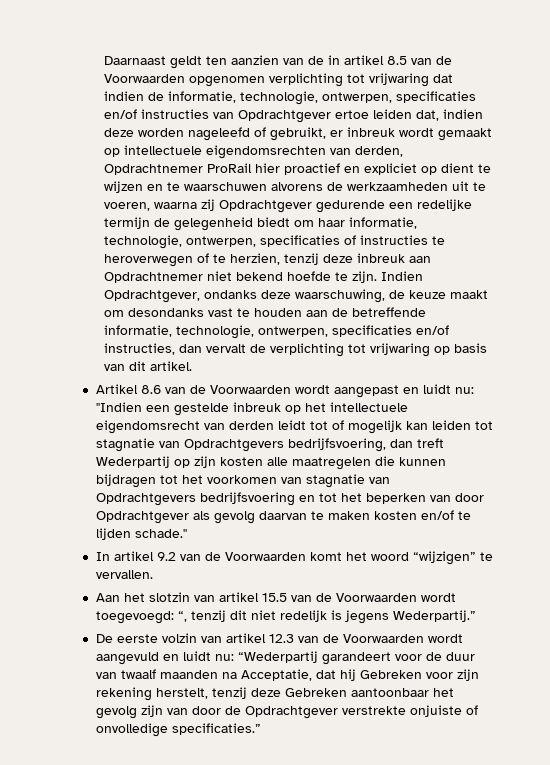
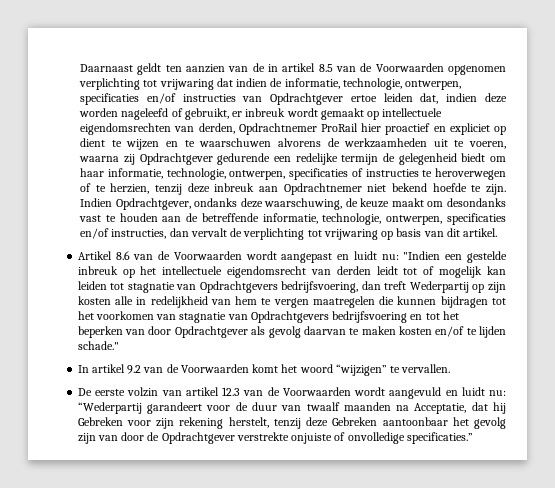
- "Indien een gestelde inbreuk op het intellectuele eigendomsrecht van derden leidt tot of mogelijk kan leiden tot stagnatie van Opdrachtgevers bedrijfsvoering, dan treft Wederpartij op zijn kosten alle maatregelen die kunnen bijdragen tot het voorkomen van stagnatie van Opdrachtgevers bedrijfsvoering en tot het beperken van door Opdrachtgever als gevolg daarvan te maken kosten en/of te lijden schade."
+ "Indien een gestelde inbreuk op het intellectuele eigendomsrecht van derden leidt tot of mogelijk kan leiden tot stagnatie van Opdrachtgevers bedrijfsvoering, dan treft Wederpartij op zijn kosten alle in redelijkheid van hem te vergen maatregelen die kunnen bijdragen tot het voorkomen van stagnatie van Opdrachtgevers bedrijfsvoering en tot het beperken van door Opdrachtgever als gevolg daarvan te maken kosten en/of te lijden schade."
- Aan het slotzin van artikel 15.5 van de Voorwaarden wordt toegevoegd: “, tenzij dit niet redelijk is jegens Wederpartij.”

